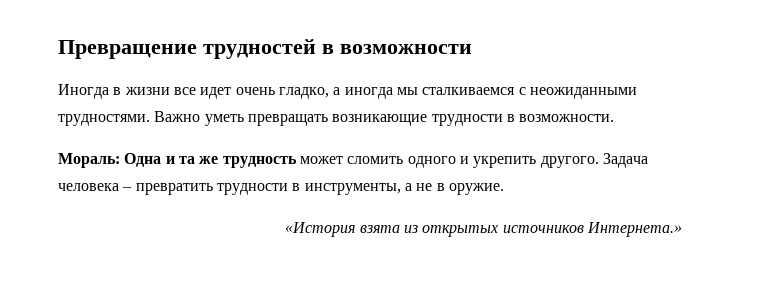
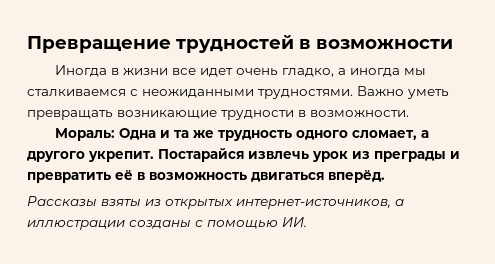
- Мораль: Одна и та же трудность может сломить одного и укрепить другого. Задача человека – превратить трудности в инструменты, а не в оружие.
- «История взята из открытых источников Интернета.»
+ Мораль: Одна и та же трудность одного сломает, а другого укрепит. Постарайся извлечь урок из преграды и превратить её в возможность двигаться вперёд.
+ Рассказы взяты из открытых интернет-источников, а иллюстрации созданы с помощью ИИ.

